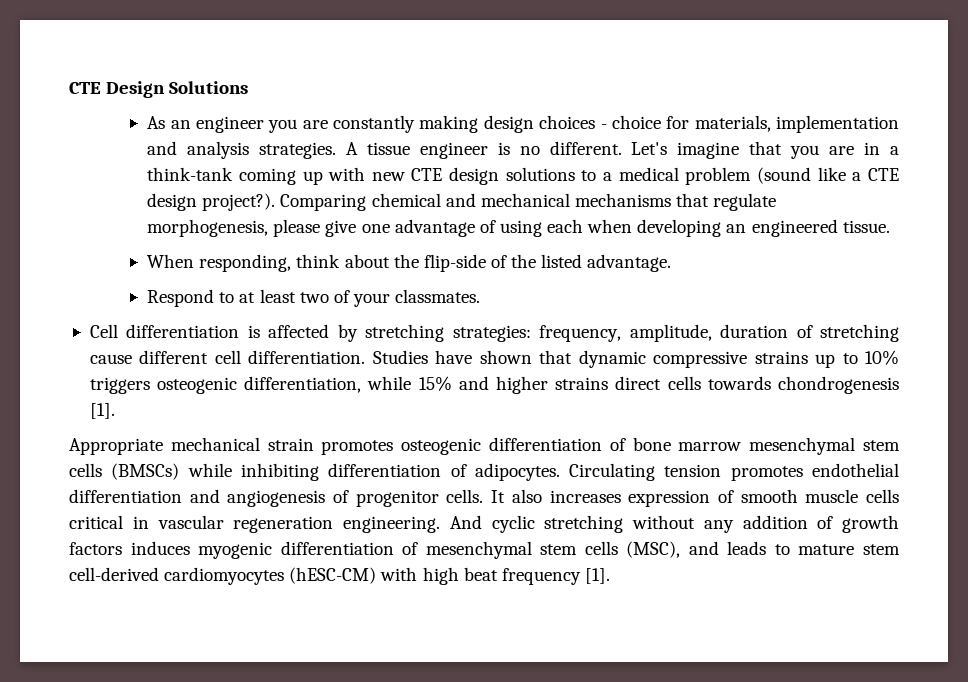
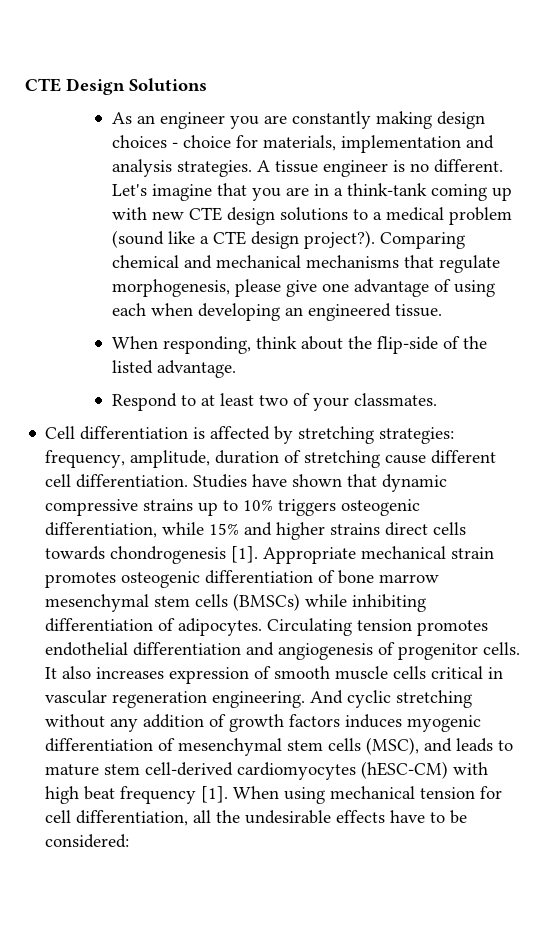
- Studies have shown that dynamic compressive strains up to 10% triggers osteogenic differentiation, while 15% and higher strains direct cells towards chondrogenesis [1].
- Appropriate mechanical strain promotes osteogenic differentiation of bone marrow mesenchymal stem cells (BMSCs) while inhibiting differentiation of adipocytes.
+ Studies have shown that dynamic compressive strains up to 10% triggers osteogenic differentiation, while 15% and higher strains direct cells towards chondrogenesis [1]. Appropriate mechanical strain promotes osteogenic differentiation of bone marrow mesenchymal stem cells (BMSCs) while inhibiting differentiation of adipocytes.
+ When using mechanical tension for cell differentiation, all the undesirable effects have to be considered:

